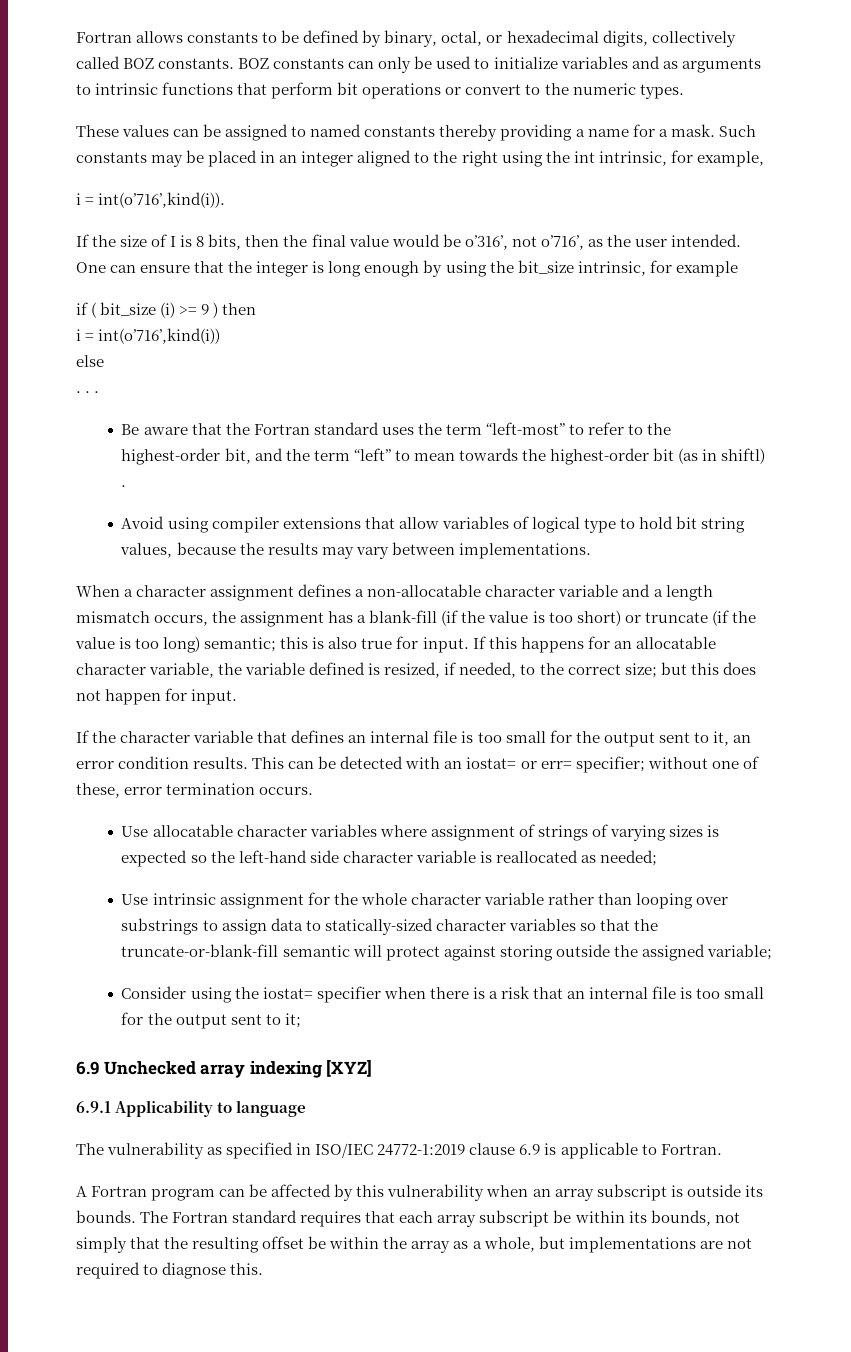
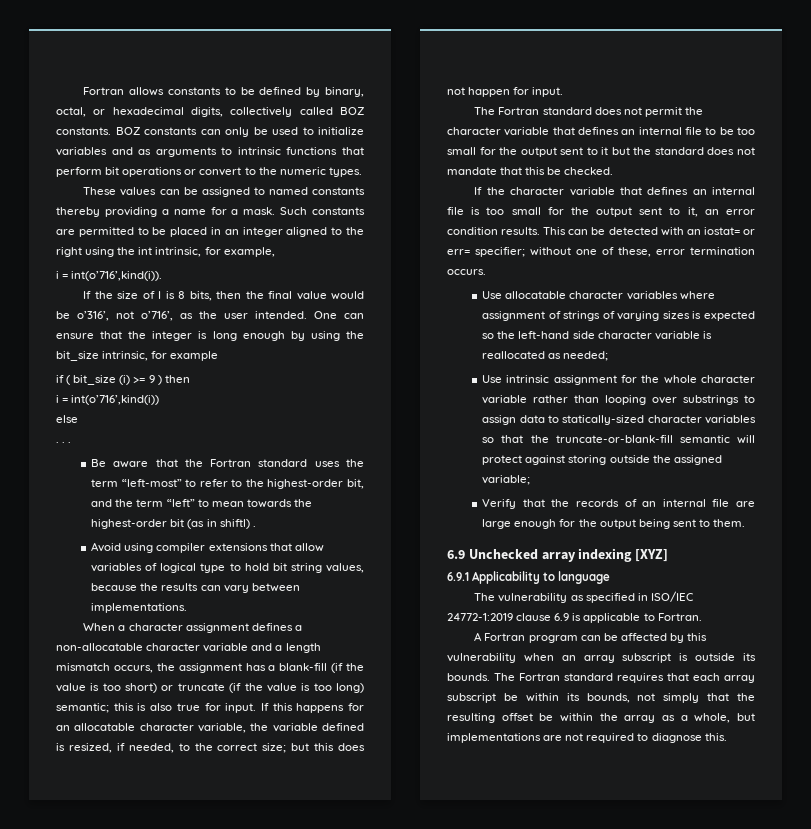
- Such constants may be placed in an integer aligned to the right using the int intrinsic, for example,
+ Such constants are permitted to be placed in an integer aligned to the right using the int intrinsic, for example,
- Avoid using compiler extensions that allow variables of logical type to hold bit string values, because the results may vary between implementations.
+ Avoid using compiler extensions that allow variables of logical type to hold bit string values, because the results can vary between implementations.
+ The Fortran standard does not permit the character variable that defines an internal file to be too small for the output sent to it but the standard does not mandate that this be checked.
- Consider using the iostat= specifier when there is a risk that an internal file is too small for the output sent to it;
+ Verify that the records of an internal file are large enough for the output being sent to them.

